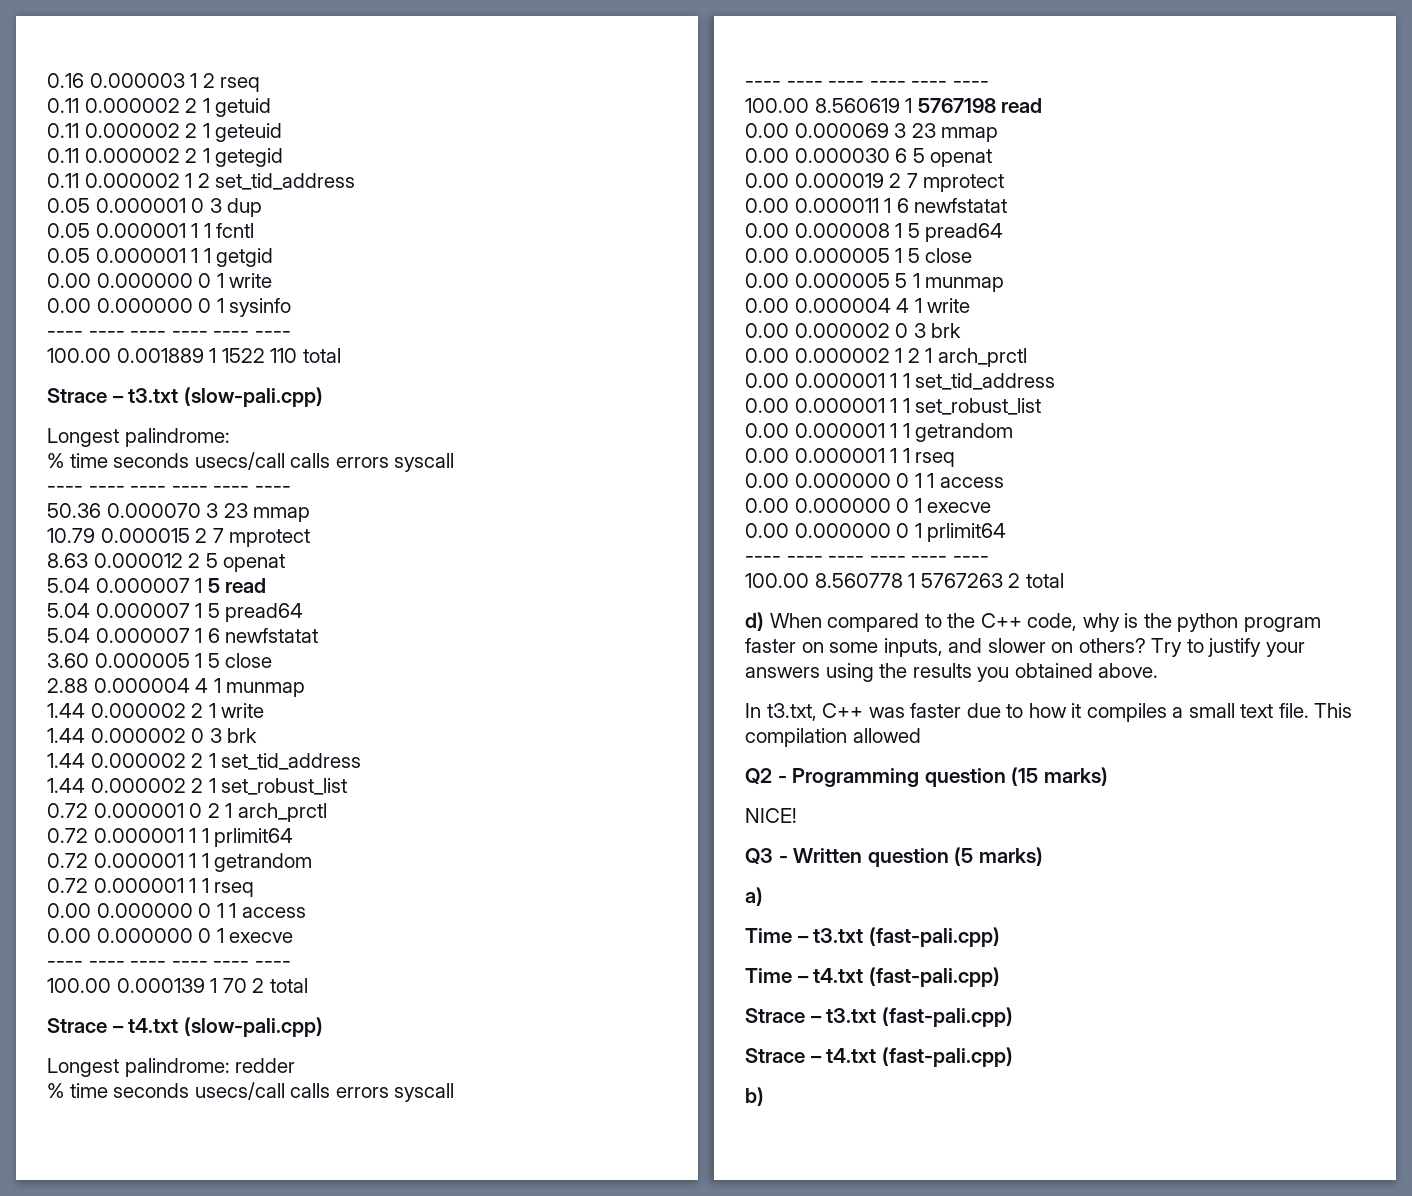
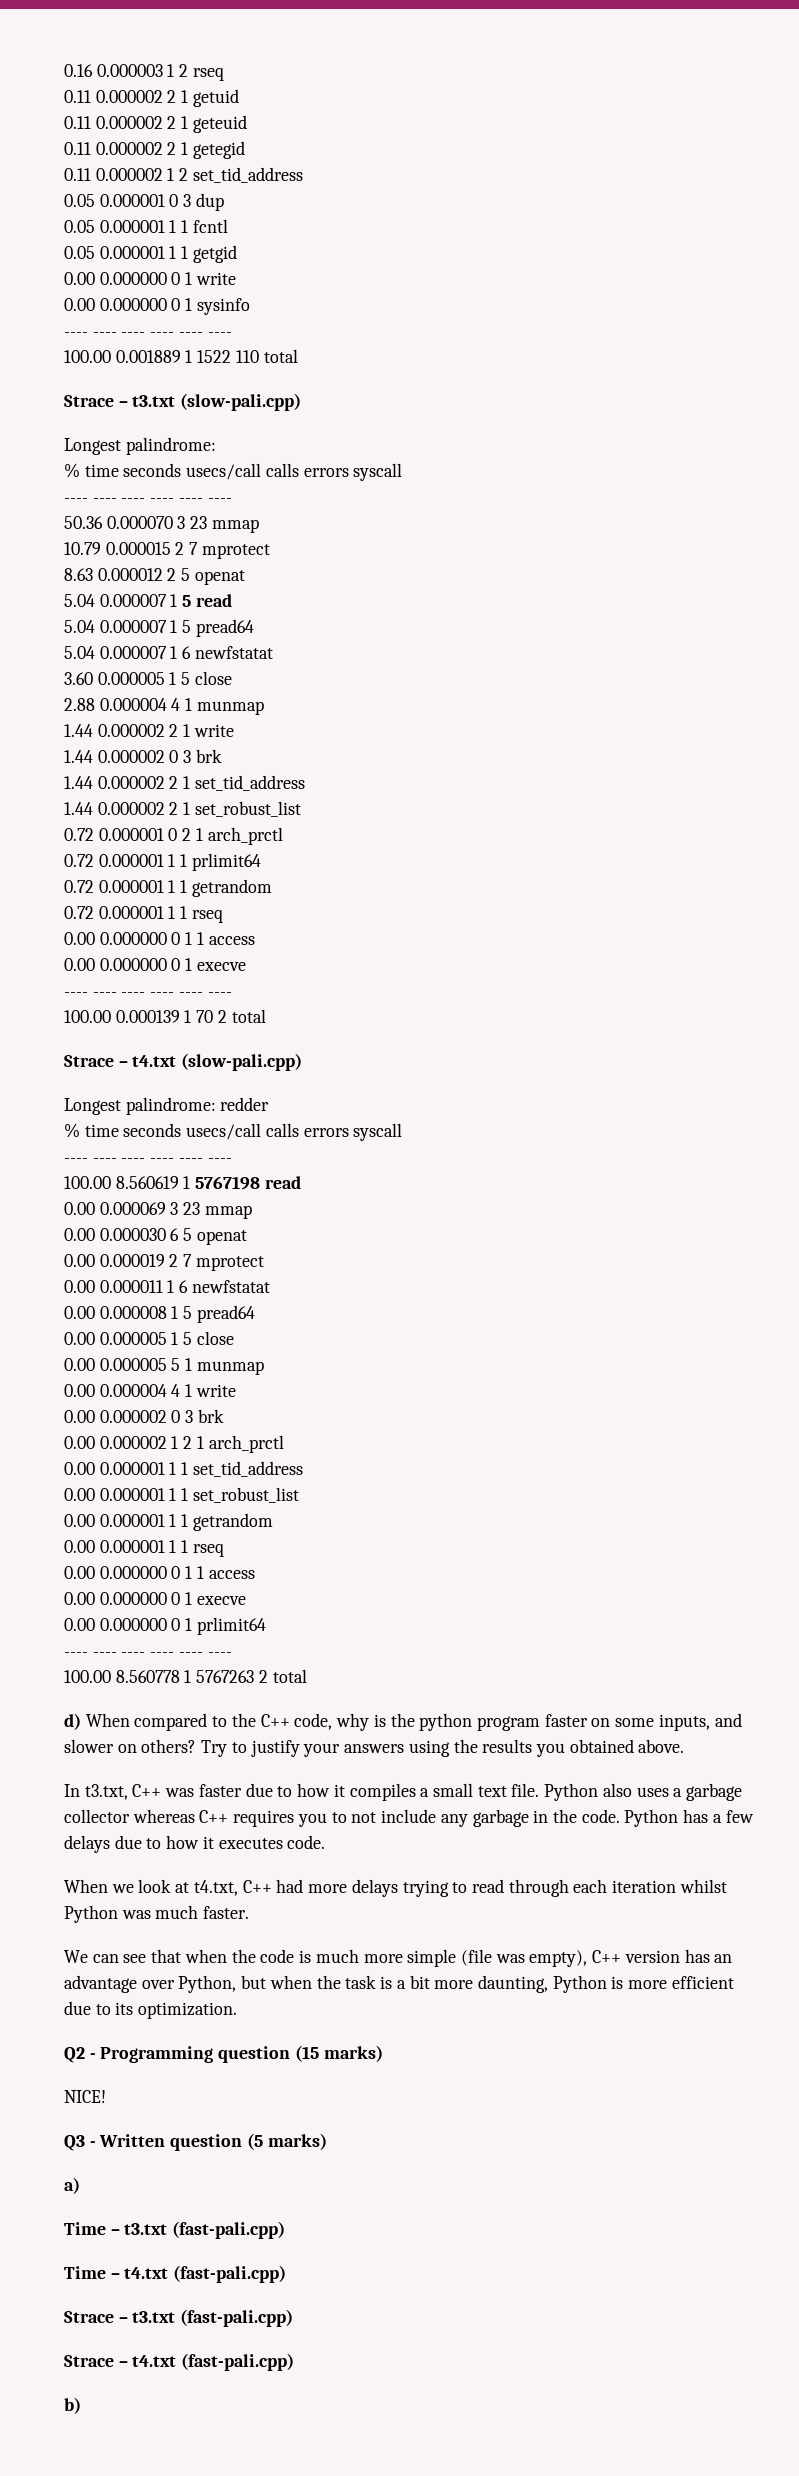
- This compilation allowed
+ Python also uses a garbage collector whereas C++ requires you to not include any garbage in the code. Python has a few delays due to how it executes code.
+ When we look at t4.txt, C++ had more delays trying to read through each iteration whilst Python was much faster.
+ We can see that when the code is much more simple (file was empty), C++ version has an advantage over Python, but when the task is a bit more daunting, Python is more efficient due to its optimization.

